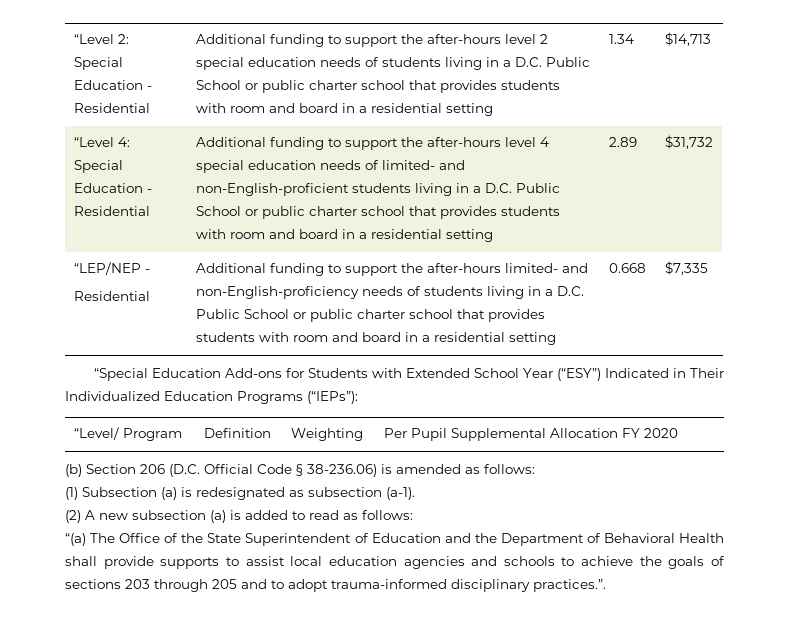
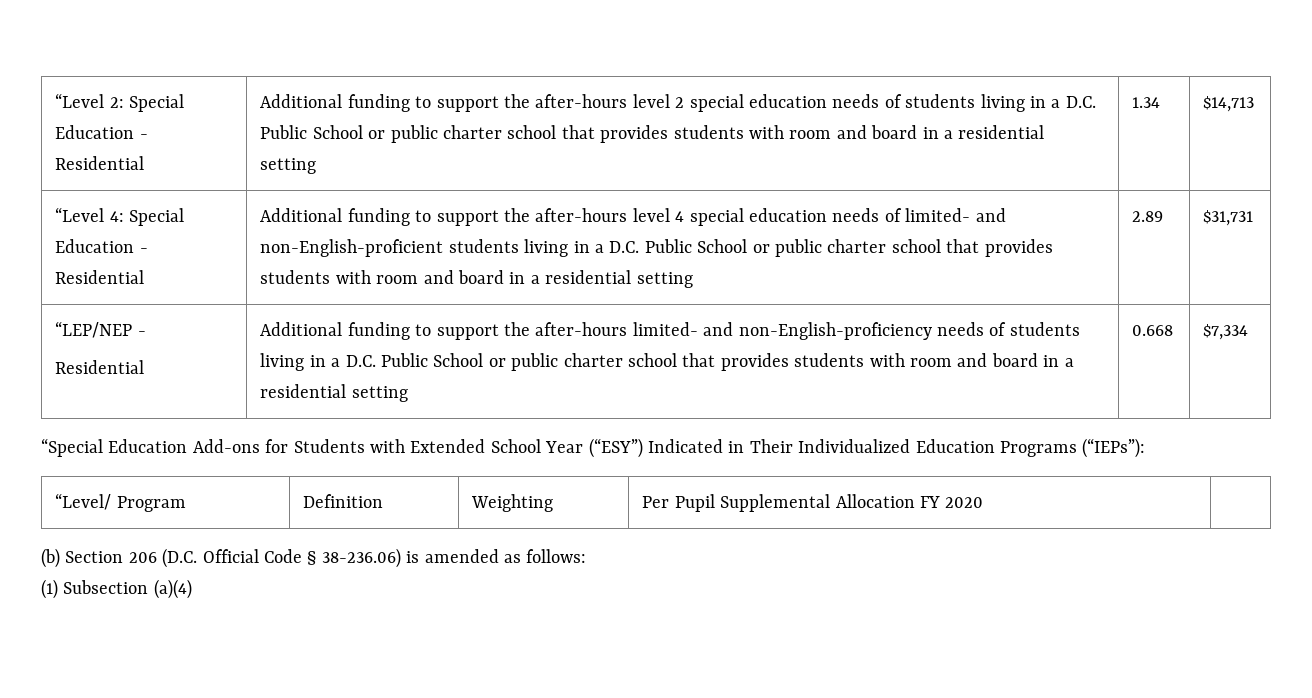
- $31,732
+ $31,731
  “LEP/NEP -
- Residential | Additional funding to support the after-hours limited- and non-English-proficiency needs of students living in a D.C. Public School or public charter school that provides students with room and board in a residential setting | 0.668 | $7,335
+ Residential | Additional funding to support the after-hours limited- and non-English-proficiency needs of students living in a D.C. Public School or public charter school that provides students with room and board in a residential setting | 0.668 | $7,334
- (1) Subsection (a) is redesignated as subsection (a-1).
- (2) A new subsection (a) is added to read as follows:
- “(a) The Office of the State Superintendent of Education and the Department of Behavioral Health shall provide supports to assist local education agencies and schools to achieve the goals of sections 203 through 205 and to adopt trauma-informed disciplinary practices.”.
+ (1) Subsection (a)(4)

